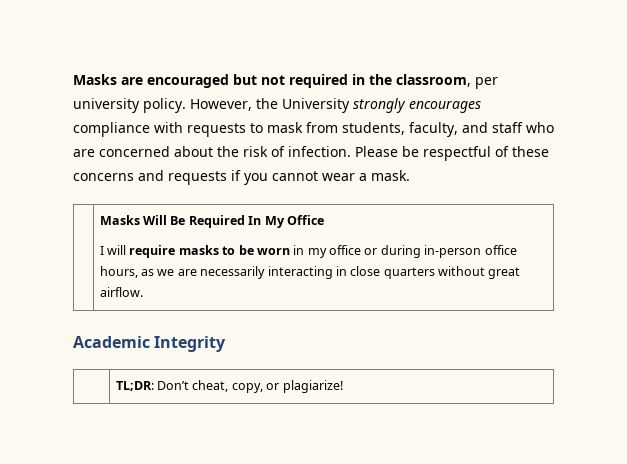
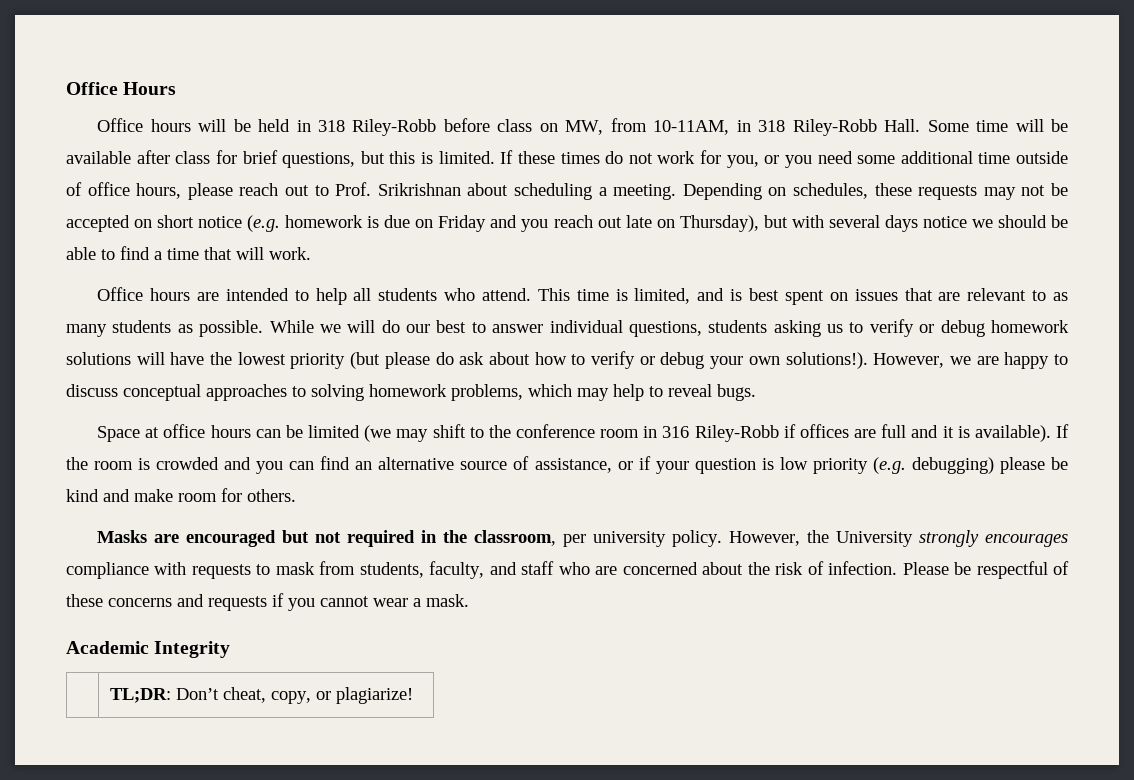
+ Office Hours
+ Office hours will be held in 318 Riley-Robb before class on MW, from 10-11AM, in 318 Riley-Robb Hall. Some time will be available after class for brief questions, but this is limited. If these times do not work for you, or you need some additional time outside of office hours, please reach out to Prof. Srikrishnan about scheduling a meeting. Depending on schedules, these requests may not be accepted on short notice (e.g. homework is due on Friday and you reach out late on Thursday), but with several days notice we should be able to find a time that will work.
+ Office hours are intended to help all students who attend. This time is limited, and is best spent on issues that are relevant to as many students as possible. While we will do our best to answer individual questions, students asking us to verify or debug homework solutions will have the lowest priority (but please do ask about how to verify or debug your own solutions!). However, we are happy to discuss conceptual approaches to solving homework problems, which may help to reveal bugs.
+ Space at office hours can be limited (we may shift to the conference room in 316 Riley-Robb if offices are full and it is available). If the room is crowded and you can find an alternative source of assistance, or if your question is low priority (e.g. debugging) please be kind and make room for others.
- | Masks Will Be Required In My Office
- I will require masks to be worn in my office or during in-person office hours, as we are necessarily interacting in close quarters without great airflow.

